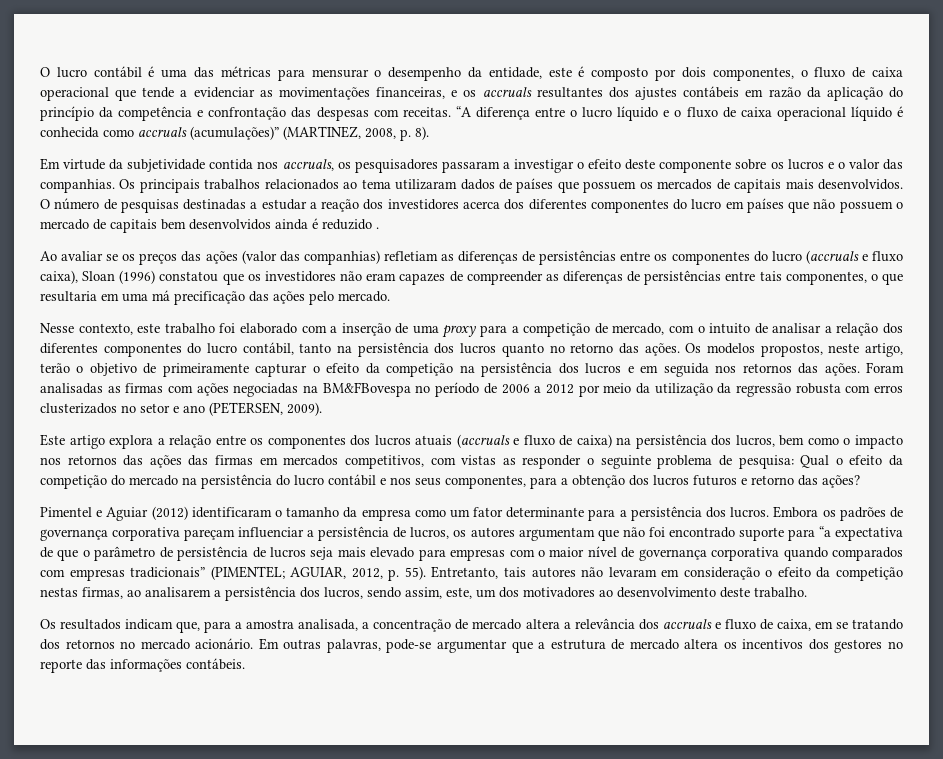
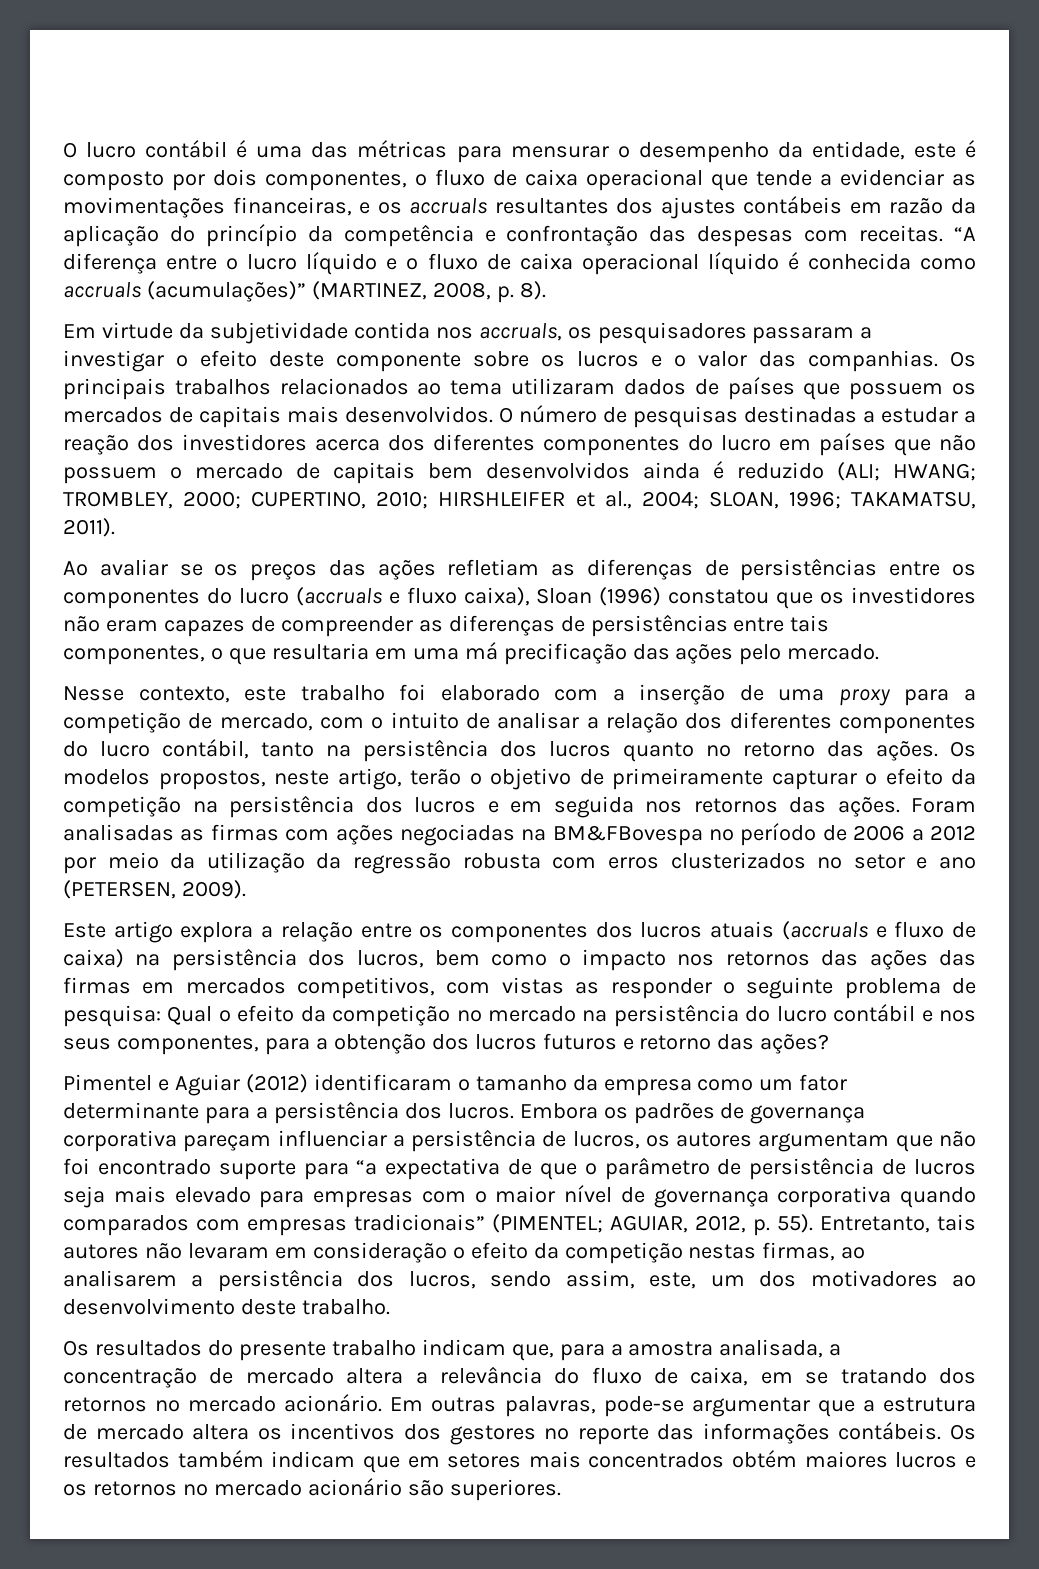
- O número de pesquisas destinadas a estudar a reação dos investidores acerca dos diferentes componentes do lucro em países que não possuem o mercado de capitais bem desenvolvidos ainda é reduzido .
+ O número de pesquisas destinadas a estudar a reação dos investidores acerca dos diferentes componentes do lucro em países que não possuem o mercado de capitais bem desenvolvidos ainda é reduzido (ALI; HWANG; TROMBLEY, 2000; CUPERTINO, 2010; HIRSHLEIFER et al., 2004; SLOAN, 1996; TAKAMATSU, 2011).
- Ao avaliar se os preços das ações (valor das companhias) refletiam as diferenças de persistências entre os componentes do lucro (accruals e fluxo caixa), Sloan (1996) constatou que os investidores não eram capazes de compreender as diferenças de persistências entre tais componentes, o que resultaria em uma má precificação das ações pelo mercado.
+ Ao avaliar se os preços das ações refletiam as diferenças de persistências entre os componentes do lucro (accruals e fluxo caixa), Sloan (1996) constatou que os investidores não eram capazes de compreender as diferenças de persistências entre tais componentes, o que resultaria em uma má precificação das ações pelo mercado.
- Qual o efeito da competição do mercado na persistência do lucro contábil e nos seus componentes, para a obtenção dos lucros futuros e retorno das ações?
+ Qual o efeito da competição no mercado na persistência do lucro contábil e nos seus componentes, para a obtenção dos lucros futuros e retorno das ações?
- Os resultados indicam que, para a amostra analisada, a concentração de mercado altera a relevância dos accruals e fluxo de caixa, em se tratando dos retornos no mercado acionário.
+ Os resultados do presente trabalho indicam que, para a amostra analisada, a concentração de mercado altera a relevância do fluxo de caixa, em se tratando dos retornos no mercado acionário.
+ Os resultados também indicam que em setores mais concentrados obtém maiores lucros e os retornos no mercado acionário são superiores.

